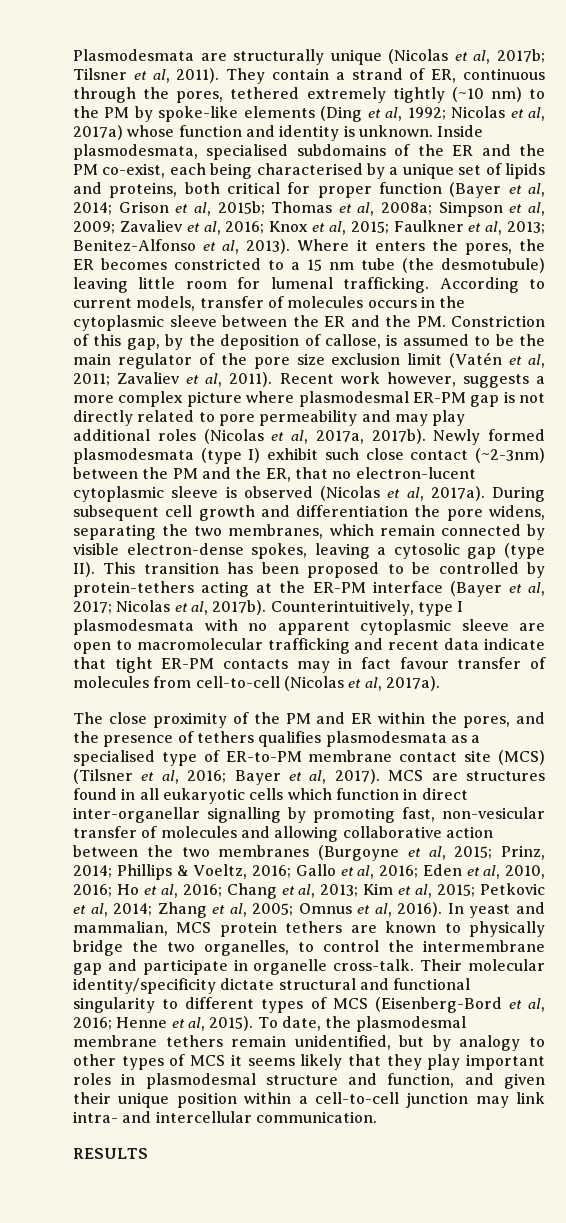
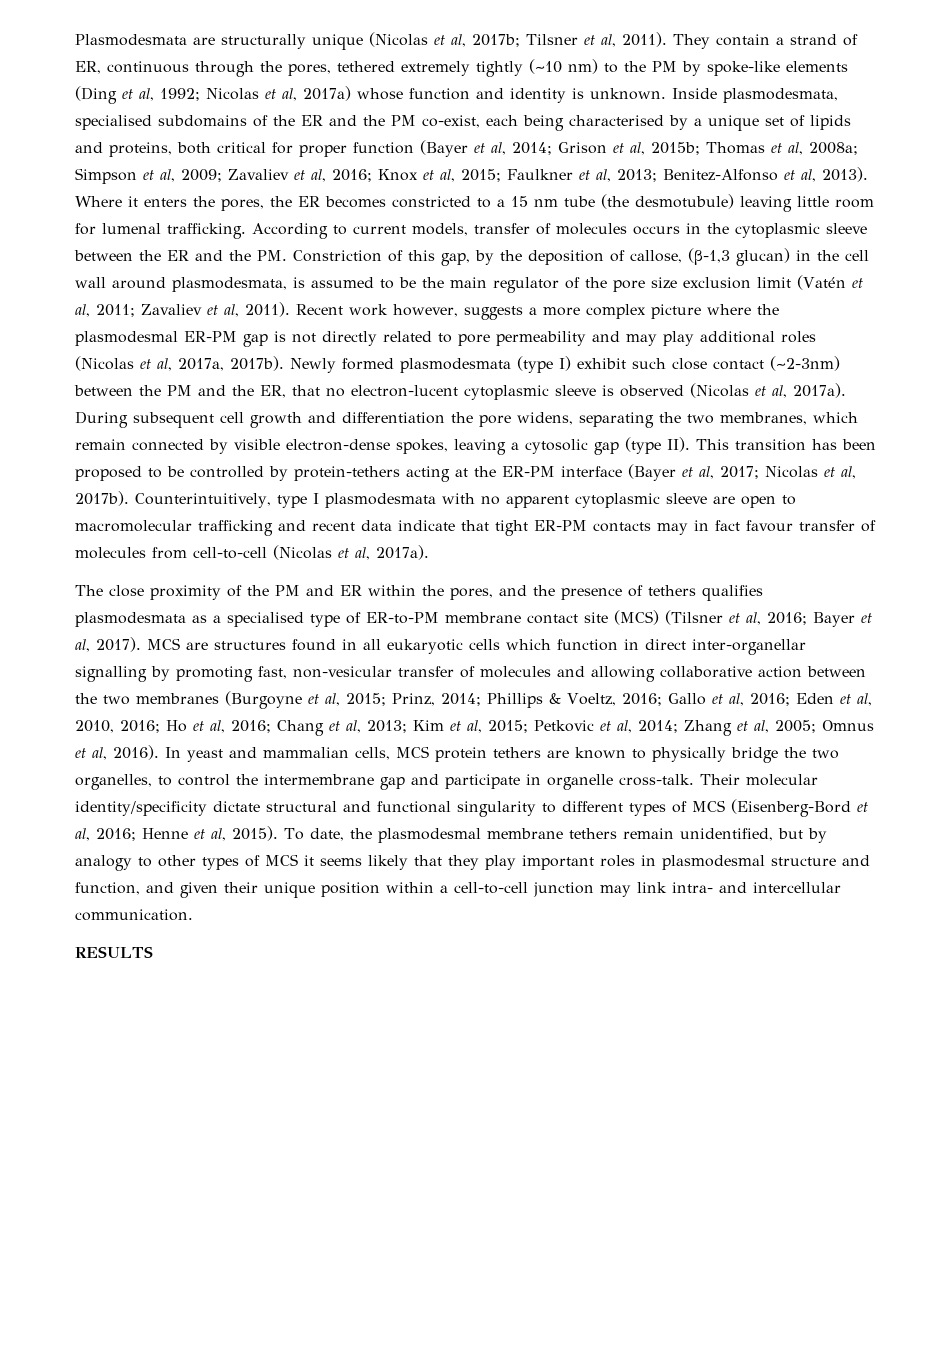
- According to current models, transfer of molecules occurs in the cytoplasmic sleeve between the ER and the PM. Constriction of this gap, by the deposition of callose, is assumed to be the main regulator of the pore size exclusion limit (Vatén et al, 2011; Zavaliev et al, 2011).
+ According to current models, transfer of molecules occurs in the cytoplasmic sleeve between the ER and the PM. Constriction of this gap, by the deposition of callose, (β-1,3 glucan) in the cell wall around plasmodesmata, is assumed to be the main regulator of the pore size exclusion limit (Vatén et al, 2011; Zavaliev et al, 2011).
- Recent work however, suggests a more complex picture where plasmodesmal ER-PM gap is not directly related to pore permeability and may play additional roles (Nicolas et al, 2017a, 2017b).
+ Recent work however, suggests a more complex picture where the plasmodesmal ER-PM gap is not directly related to pore permeability and may play additional roles (Nicolas et al, 2017a, 2017b).
- In yeast and mammalian, MCS protein tethers are known to physically bridge the two organelles, to control the intermembrane gap and participate in organelle cross-talk.
+ In yeast and mammalian cells, MCS protein tethers are known to physically bridge the two organelles, to control the intermembrane gap and participate in organelle cross-talk.

